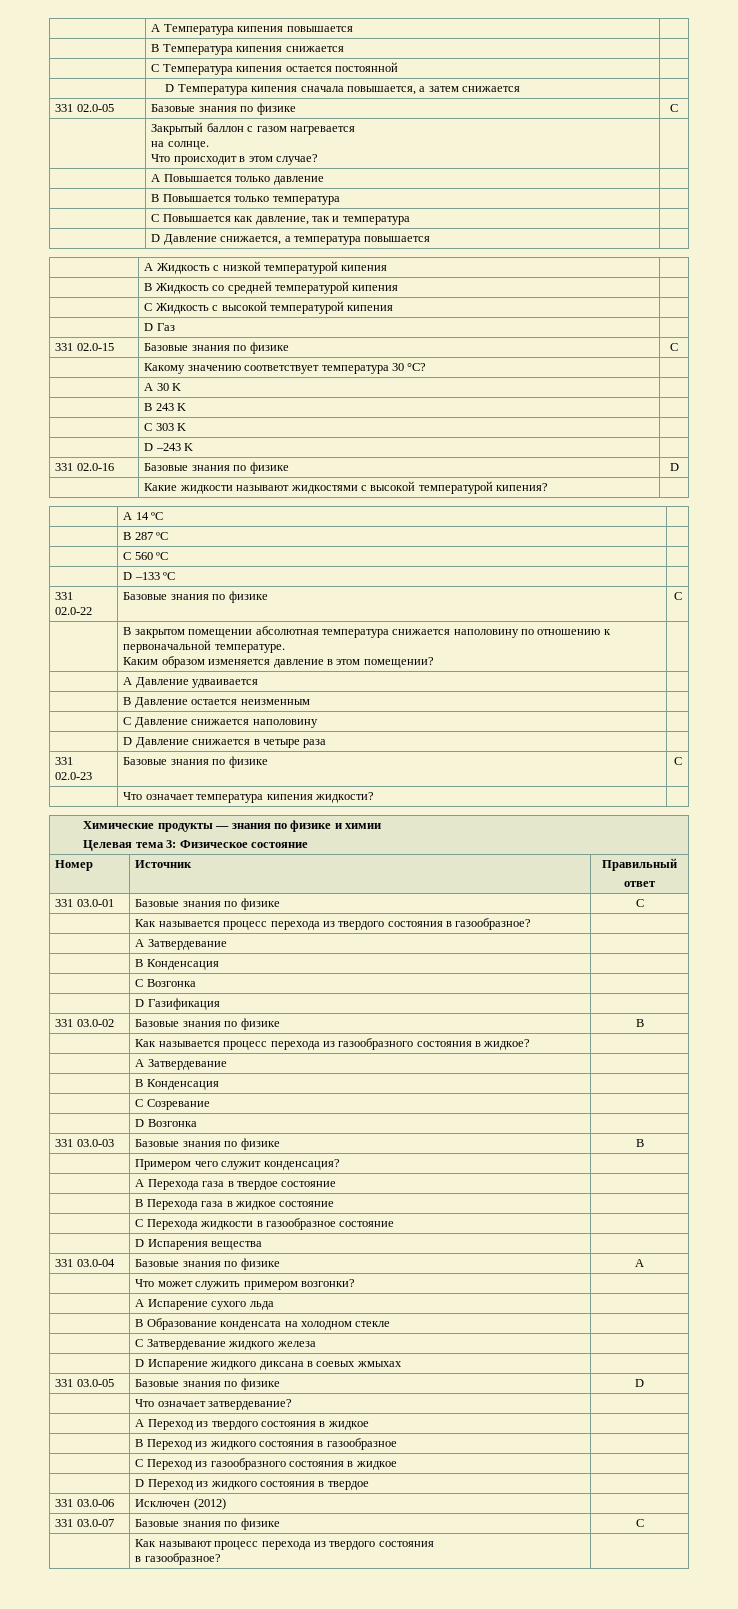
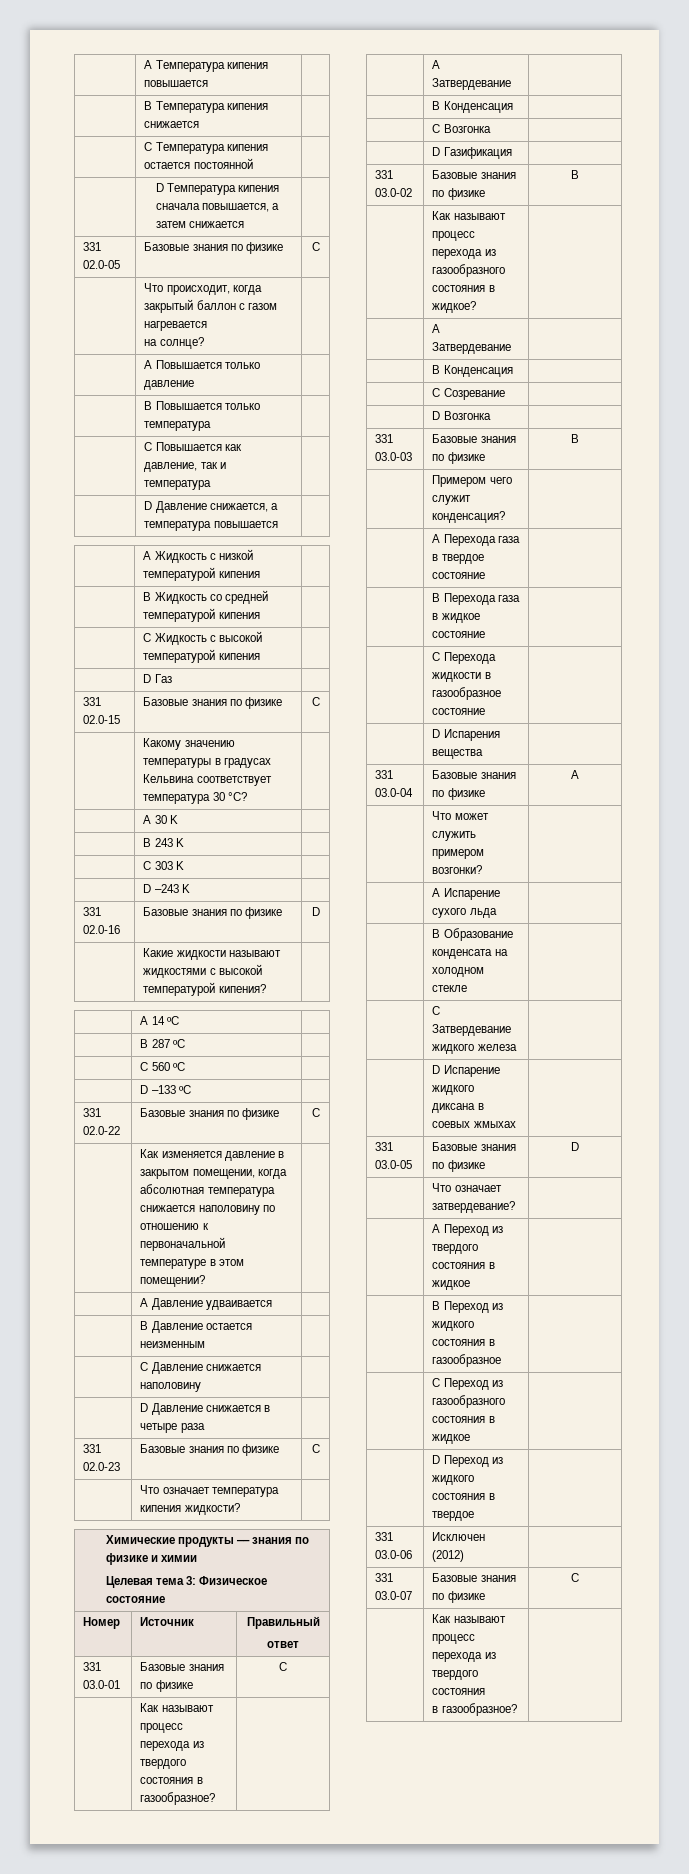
- | Закрытый баллон с газом нагревается
- на солнце.
- Что происходит в этом случае? |
+ | Что происходит, когда закрытый баллон с газом нагревается
+ на солнце? |
- | Какому значению соответствует температура 30 °С? |
+ | Какому значению температуры в градусах Кельвина соответствует температура 30 °С? |
- | В закрытом помещении абсолютная температура снижается наполовину по отношению к первоначальной температуре.
- Каким образом изменяется давление в этом помещении? |
+ | Как изменяется давление в закрытом помещении, когда абсолютная температура снижается наполовину по отношению к первоначальной температуре в этом помещении? |
- | Как называется процесс перехода из твердого состояния в газообразное? |
+ | Как называют процесс перехода из твердого состояния в газообразное? |
- | Как называется процесс перехода из газообразного состояния в жидкое? |
+ | Как называют процесс перехода из газообразного состояния в жидкое? |

